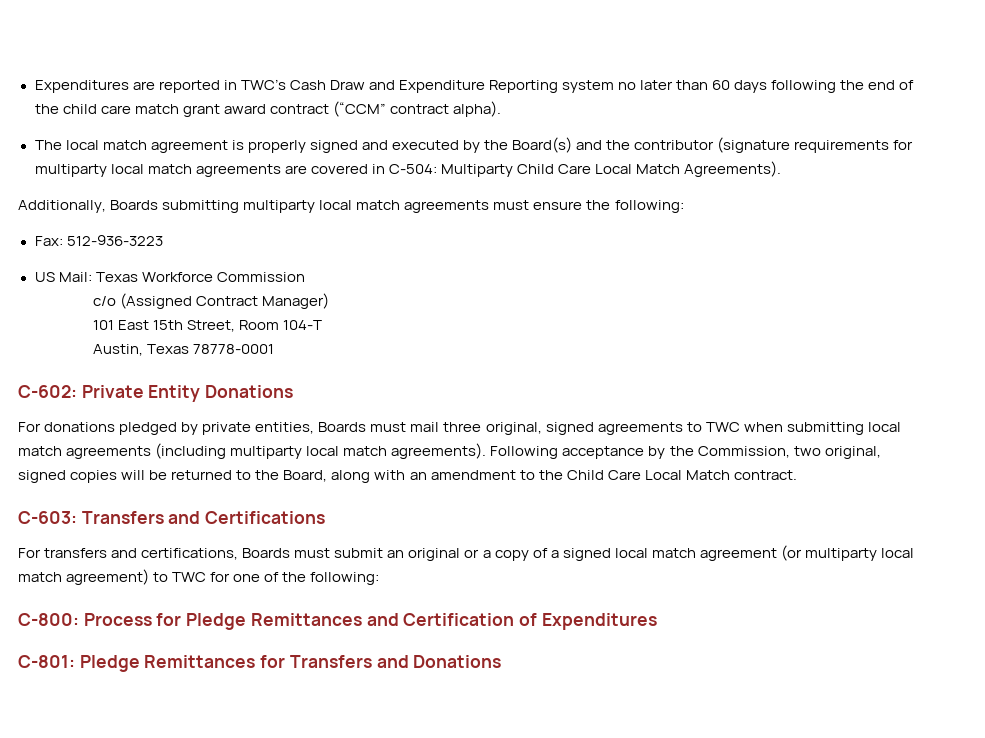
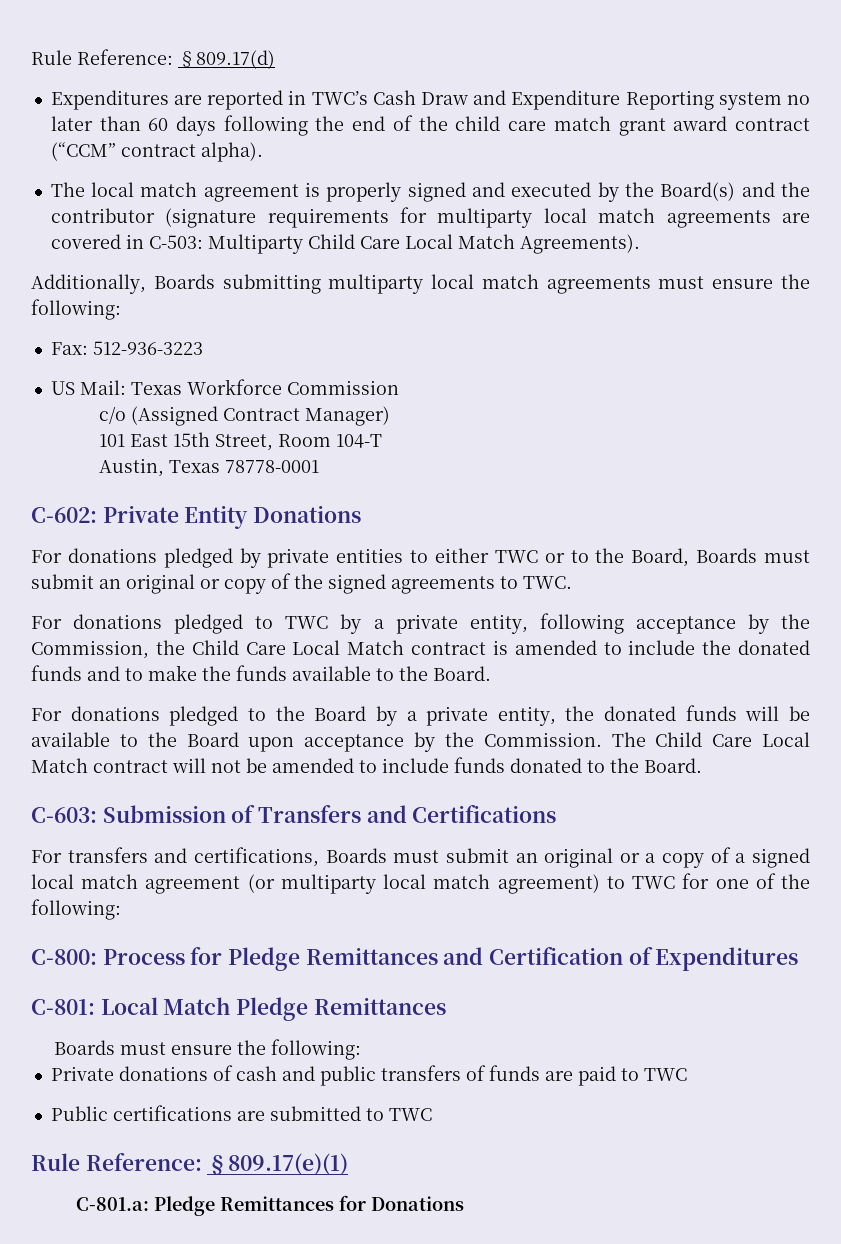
+ Rule Reference: §809.17(d)
- The local match agreement is properly signed and executed by the Board(s) and the contributor (signature requirements for multiparty local match agreements are covered in C-504: Multiparty Child Care Local Match Agreements).
+ The local match agreement is properly signed and executed by the Board(s) and the contributor (signature requirements for multiparty local match agreements are covered in C-503: Multiparty Child Care Local Match Agreements).
- For donations pledged by private entities, Boards must mail three original, signed agreements to TWC when submitting local match agreements (including multiparty local match agreements). Following acceptance by the Commission, two original, signed copies will be returned to the Board, along with an amendment to the Child Care Local Match contract.
+ For donations pledged by private entities to either TWC or to the Board, Boards must submit an original or copy of the signed agreements to TWC.
+ For donations pledged to TWC by a private entity, following acceptance by the Commission, the Child Care Local Match contract is amended to include the donated funds and to make the funds available to the Board.
+ For donations pledged to the Board by a private entity, the donated funds will be available to the Board upon acceptance by the Commission. The Child Care Local Match contract will not be amended to include funds donated to the Board.
- C-603: Transfers and Certifications
+ C-603: Submission of Transfers and Certifications
- C-801: Pledge Remittances for Transfers and Donations
+ C-801: Local Match Pledge Remittances
+ Boards must ensure the following:
+ Private donations of cash and public transfers of funds are paid to TWC
+ Public certifications are submitted to TWC
+ Rule Reference: §809.17(e)(1)
+ C-801.a: Pledge Remittances for Donations

